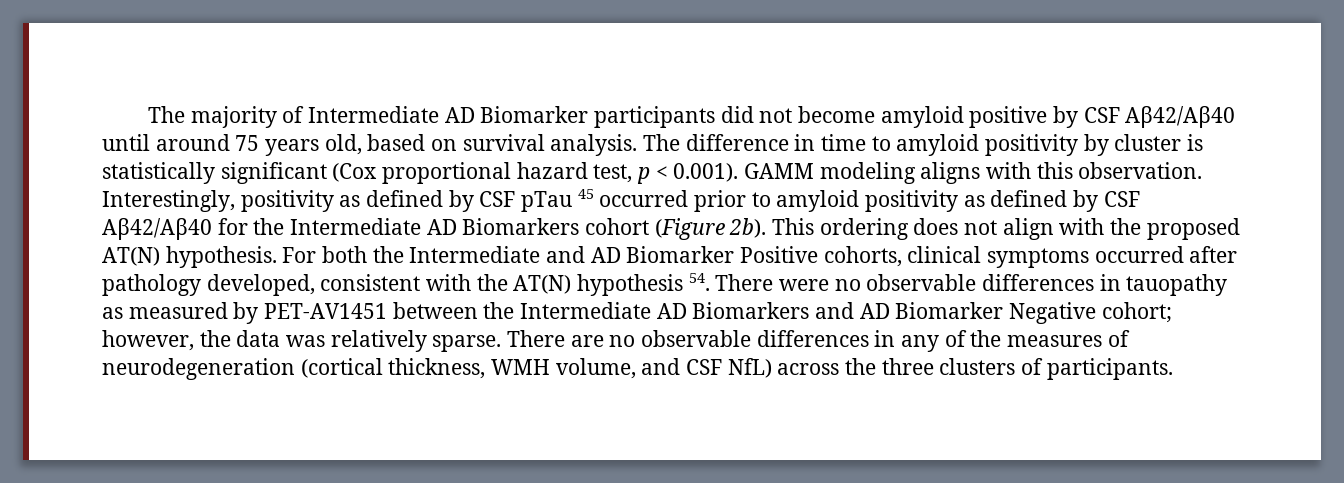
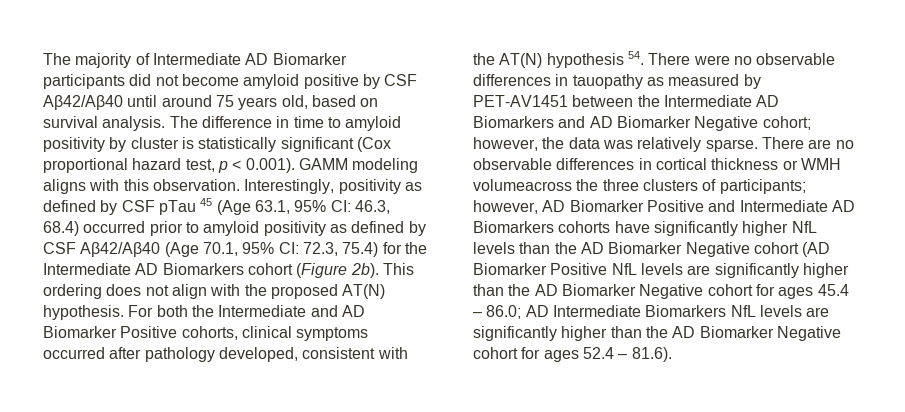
- Interestingly, positivity as defined by CSF pTau 45 occurred prior to amyloid positivity as defined by CSF Aβ42/Aβ40 for the Intermediate AD Biomarkers cohort (Figure 2b).
+ Interestingly, positivity as defined by CSF pTau 45 (Age 63.1, 95% CI: 46.3, 68.4) occurred prior to amyloid positivity as defined by CSF Aβ42/Aβ40 (Age 70.1, 95% CI: 72.3, 75.4) for the Intermediate AD Biomarkers cohort (Figure 2b).
- There are no observable differences in any of the measures of neurodegeneration (cortical thickness, WMH volume, and CSF NfL) across the three clusters of participants.
+ There are no observable differences in cortical thickness or WMH volumeacross the three clusters of participants; however, AD Biomarker Positive and Intermediate AD Biomarkers cohorts have significantly higher NfL levels than the AD Biomarker Negative cohort (AD Biomarker Positive NfL levels are significantly higher than the AD Biomarker Negative cohort for ages 45.4 – 86.0; AD Intermediate Biomarkers NfL levels are significantly higher than the AD Biomarker Negative cohort for ages 52.4 – 81.6).

